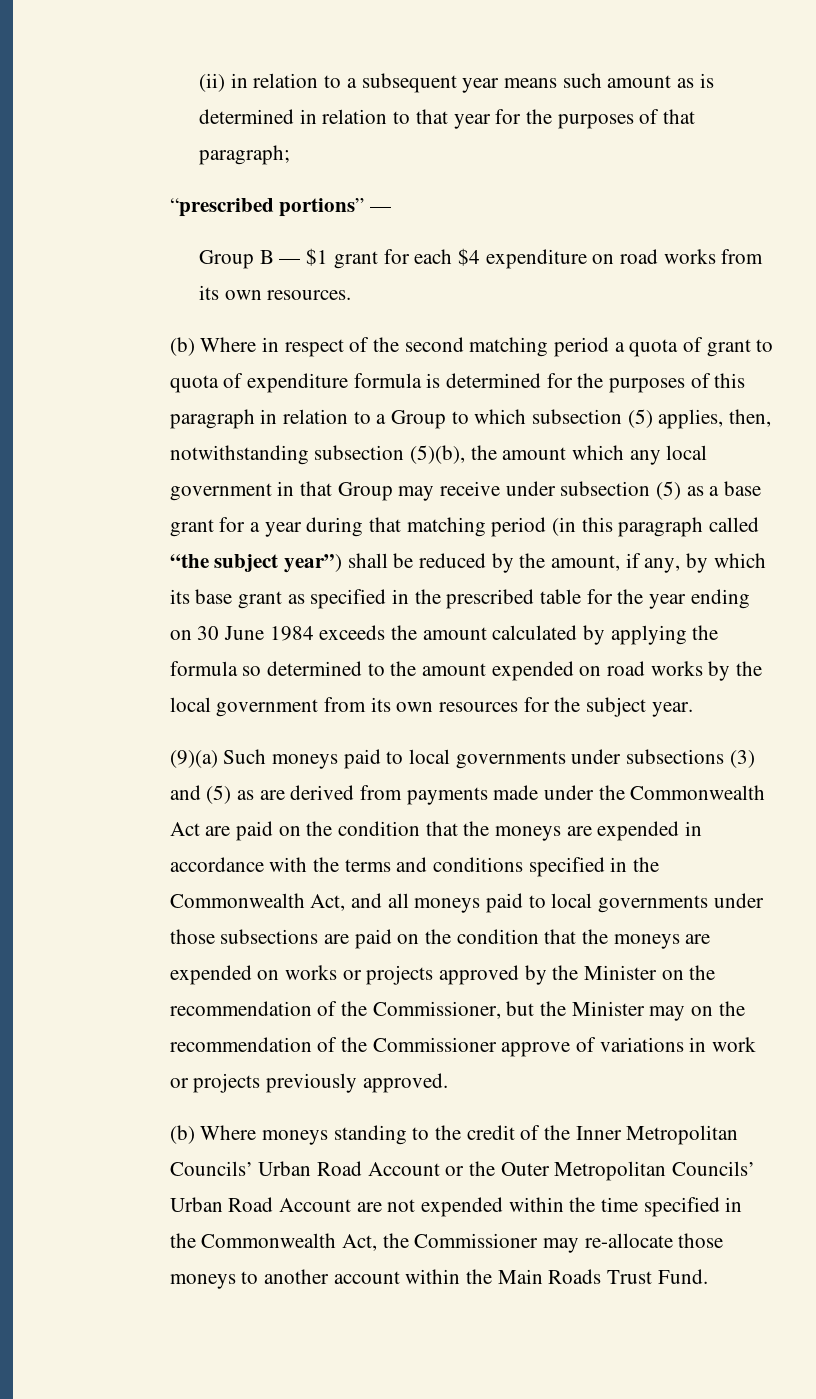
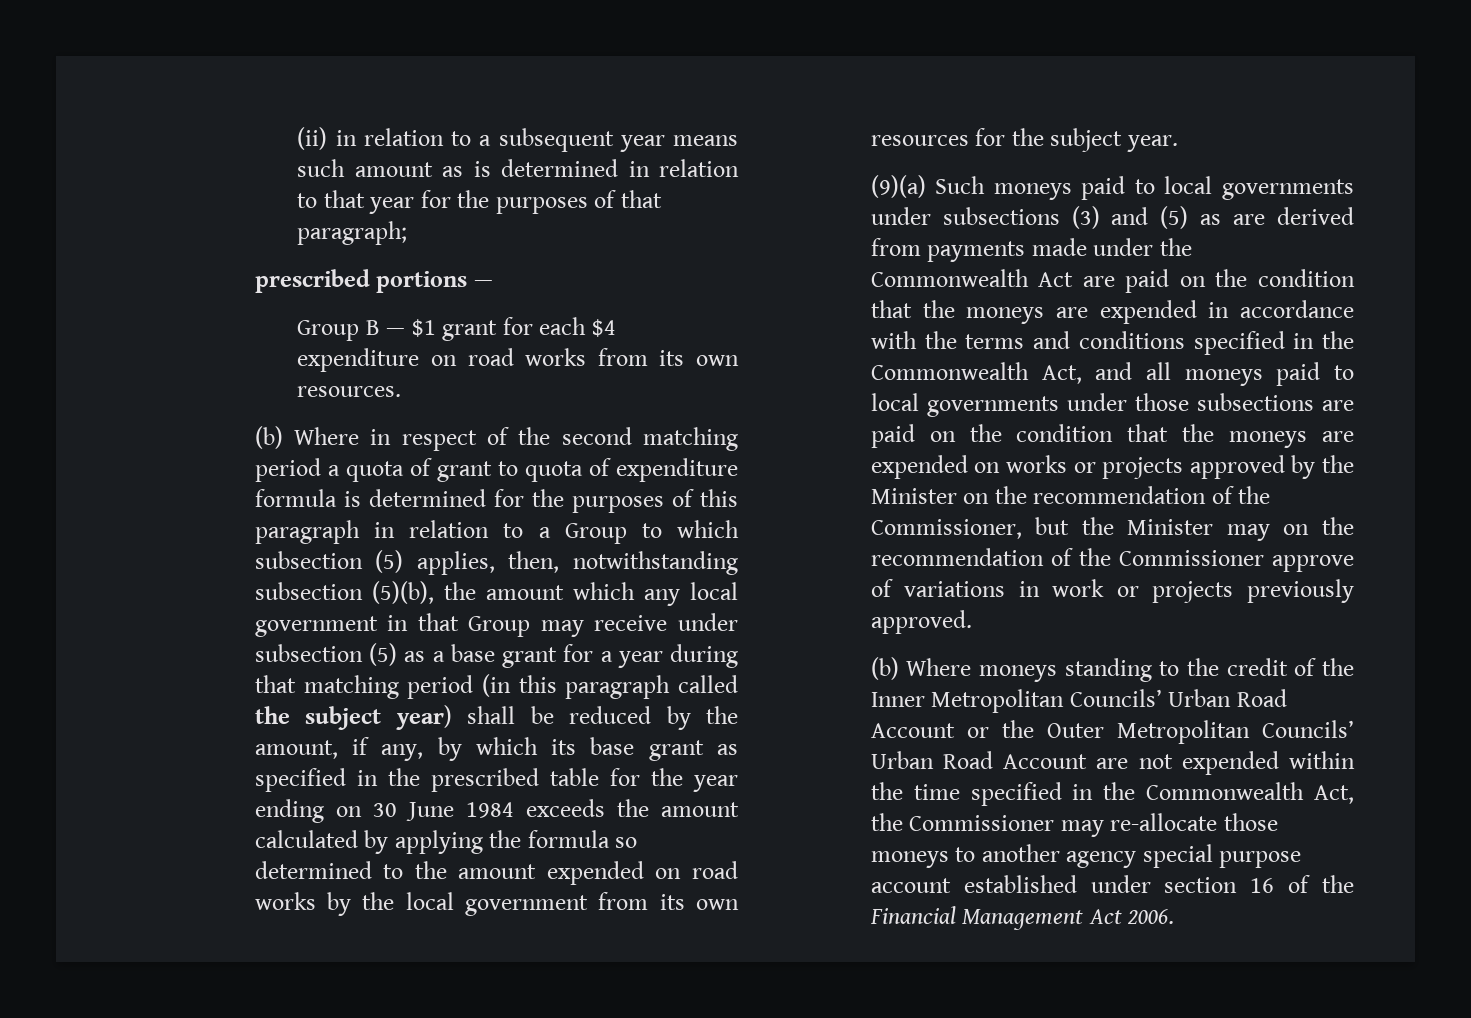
- “prescribed portions” —
+ prescribed portions —
- (b) Where in respect of the second matching period a quota of grant to quota of expenditure formula is determined for the purposes of this paragraph in relation to a Group to which subsection (5) applies, then, notwithstanding subsection (5)(b), the amount which any local government in that Group may receive under subsection (5) as a base grant for a year during that matching period (in this paragraph called “the subject year”) shall be reduced by the amount, if any, by which its base grant as specified in the prescribed table for the year ending on 30 June 1984 exceeds the amount calculated by applying the formula so determined to the amount expended on road works by the local government from its own resources for the subject year.
+ (b) Where in respect of the second matching period a quota of grant to quota of expenditure formula is determined for the purposes of this paragraph in relation to a Group to which subsection (5) applies, then, notwithstanding subsection (5)(b), the amount which any local government in that Group may receive under subsection (5) as a base grant for a year during that matching period (in this paragraph called the subject year) shall be reduced by the amount, if any, by which its base grant as specified in the prescribed table for the year ending on 30 June 1984 exceeds the amount calculated by applying the formula so determined to the amount expended on road works by the local government from its own resources for the subject year.
- (b) Where moneys standing to the credit of the Inner Metropolitan Councils’ Urban Road Account or the Outer Metropolitan Councils’ Urban Road Account are not expended within the time specified in the Commonwealth Act, the Commissioner may re-allocate those moneys to another account within the Main Roads Trust Fund.
+ (b) Where moneys standing to the credit of the Inner Metropolitan Councils’ Urban Road Account or the Outer Metropolitan Councils’ Urban Road Account are not expended within the time specified in the Commonwealth Act, the Commissioner may re-allocate those moneys to another agency special purpose account established under section 16 of the Financial Management Act 2006.

